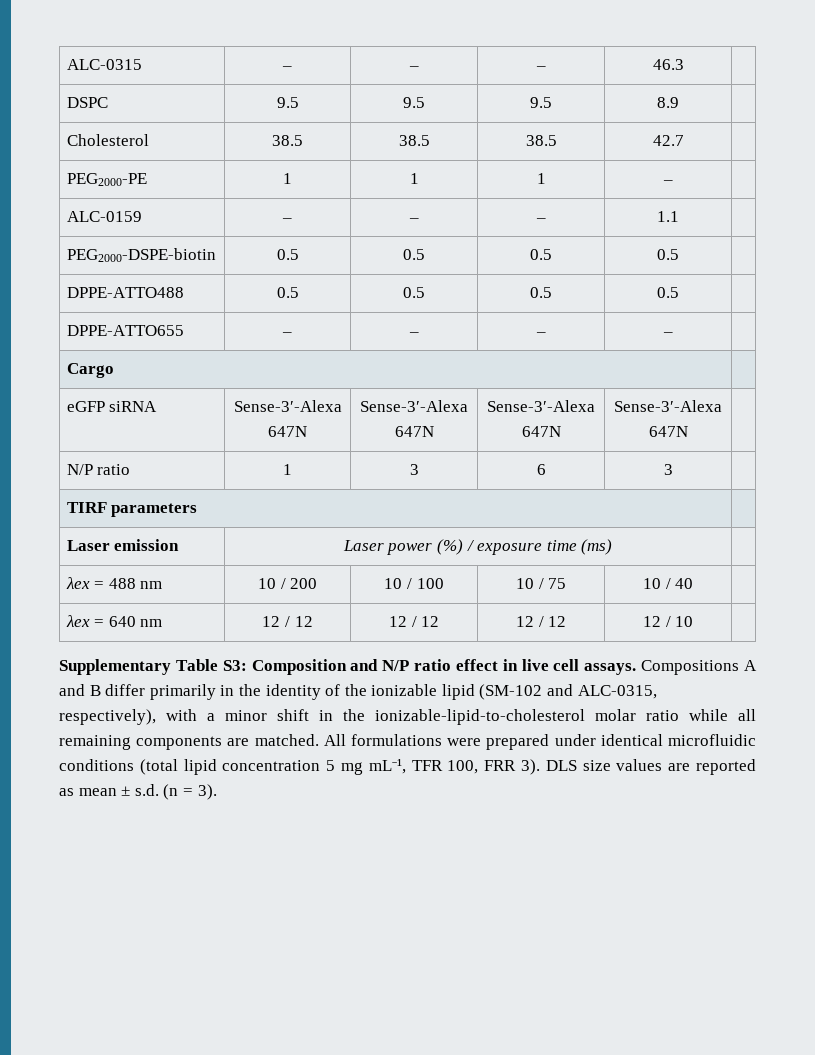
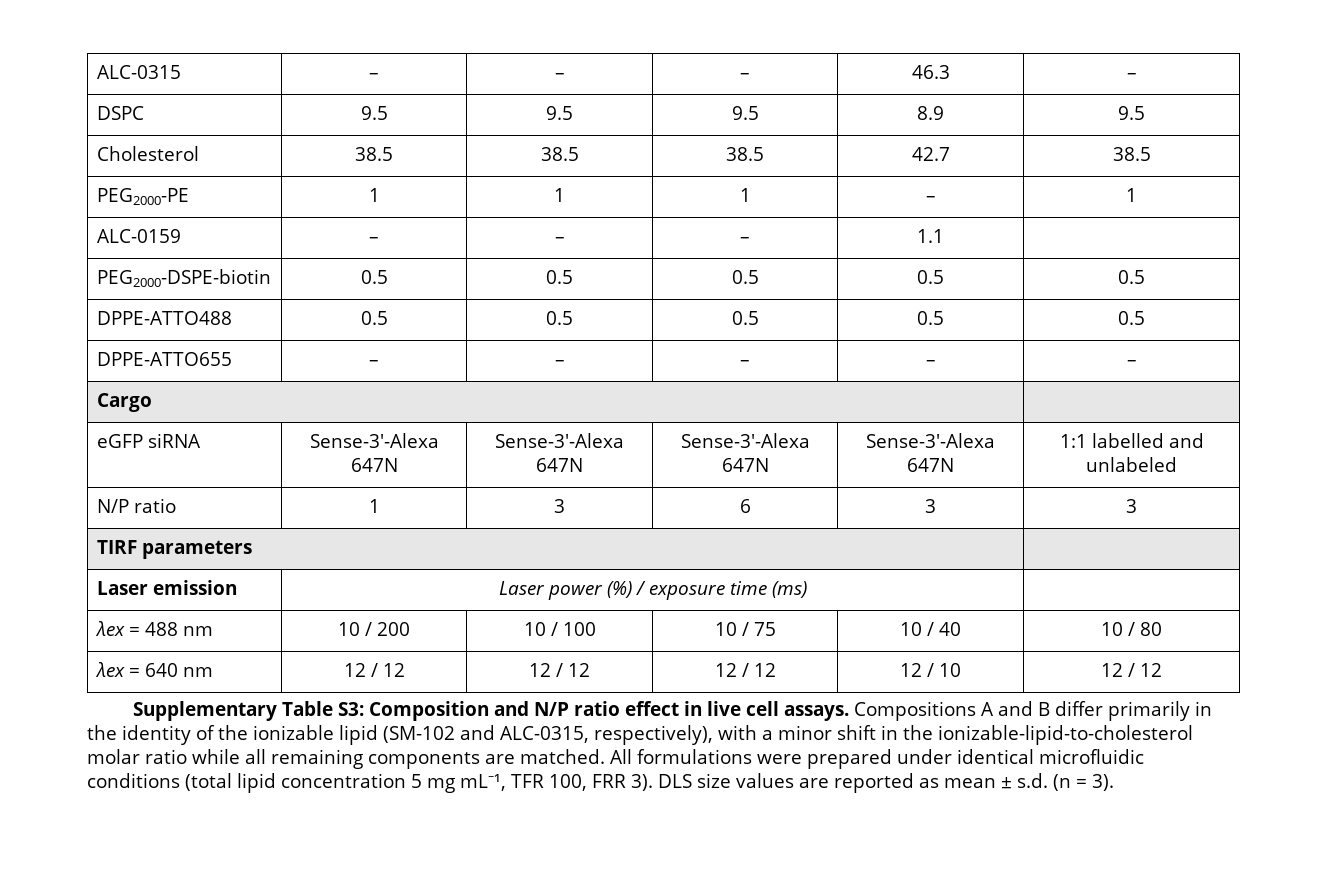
- ALC-0315 | – | – | – | 46.3 |
+ ALC-0315 | – | – | – | 46.3 | –
- DSPC | 9.5 | 9.5 | 9.5 | 8.9 |
+ DSPC | 9.5 | 9.5 | 9.5 | 8.9 | 9.5
- Cholesterol | 38.5 | 38.5 | 38.5 | 42.7 |
+ Cholesterol | 38.5 | 38.5 | 38.5 | 42.7 | 38.5
- PEG2000-PE | 1 | 1 | 1 | – |
+ PEG2000-PE | 1 | 1 | 1 | – | 1
- PEG2000-DSPE-biotin | 0.5 | 0.5 | 0.5 | 0.5 |
+ PEG2000-DSPE-biotin | 0.5 | 0.5 | 0.5 | 0.5 | 0.5
- DPPE-ATTO488 | 0.5 | 0.5 | 0.5 | 0.5 |
+ DPPE-ATTO488 | 0.5 | 0.5 | 0.5 | 0.5 | 0.5
- DPPE-ATTO655 | – | – | – | – |
+ DPPE-ATTO655 | – | – | – | – | –
- eGFP siRNA | Sense-3′-Alexa 647N | Sense-3′-Alexa 647N | Sense-3′-Alexa 647N | Sense-3′-Alexa 647N |
+ eGFP siRNA | Sense-3′-Alexa 647N | Sense-3′-Alexa 647N | Sense-3′-Alexa 647N | Sense-3′-Alexa 647N | 1:1 labelled and unlabeled
- N/P ratio | 1 | 3 | 6 | 3 |
+ N/P ratio | 1 | 3 | 6 | 3 | 3
- λex = 488 nm | 10 / 200 | 10 / 100 | 10 / 75 | 10 / 40 |
+ λex = 488 nm | 10 / 200 | 10 / 100 | 10 / 75 | 10 / 40 | 10 / 80
- λex = 640 nm | 12 / 12 | 12 / 12 | 12 / 12 | 12 / 10 |
+ λex = 640 nm | 12 / 12 | 12 / 12 | 12 / 12 | 12 / 10 | 12 / 12

